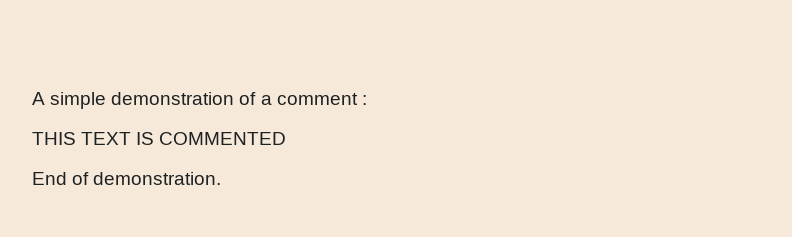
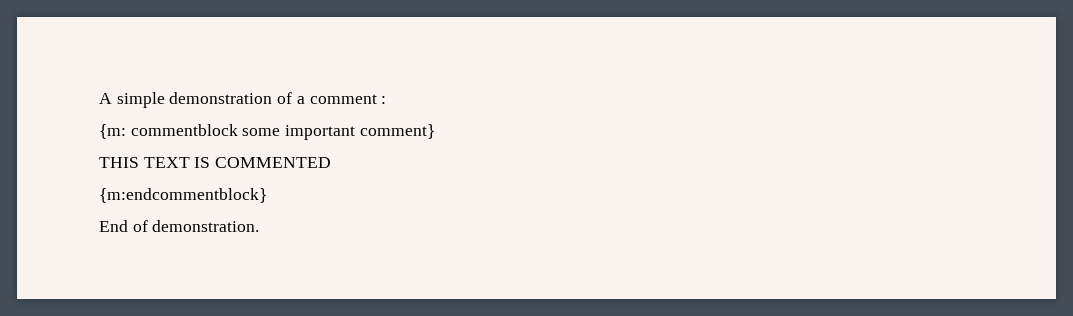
+ {m: commentblock some important comment}
+ {m:endcommentblock}

